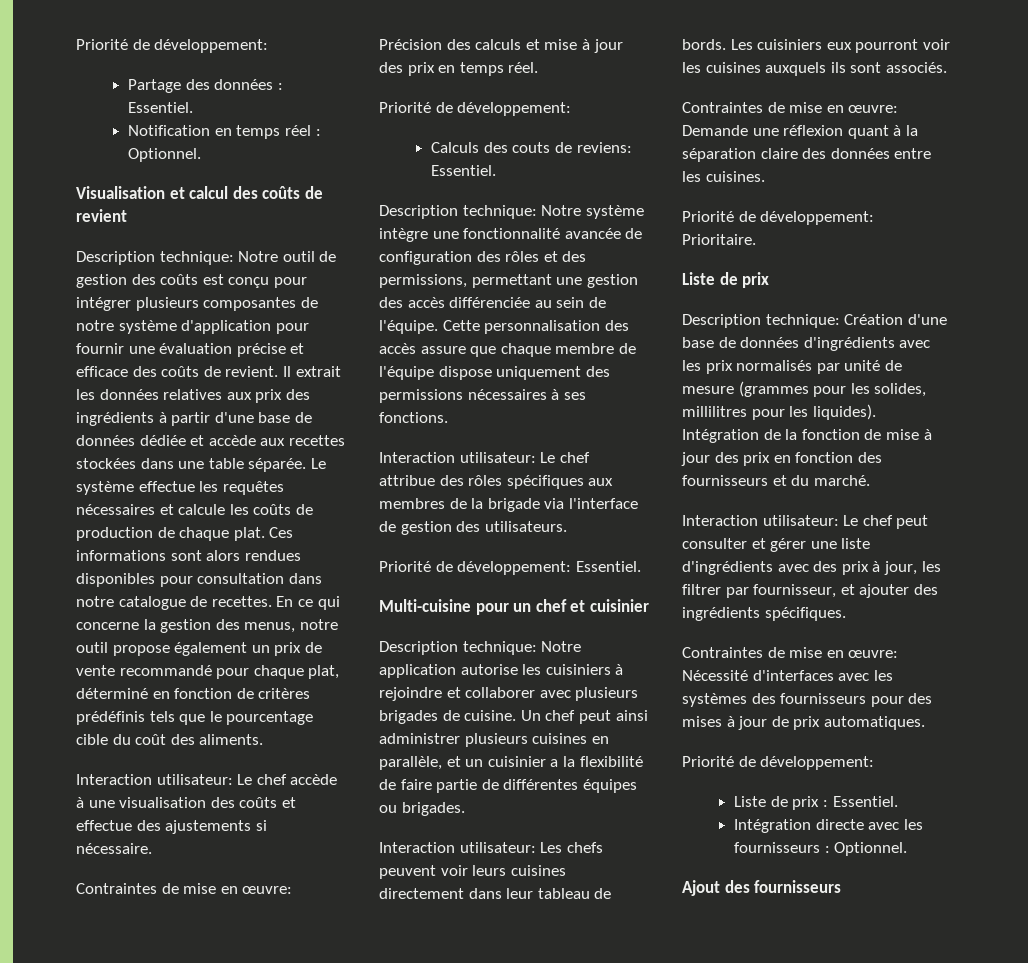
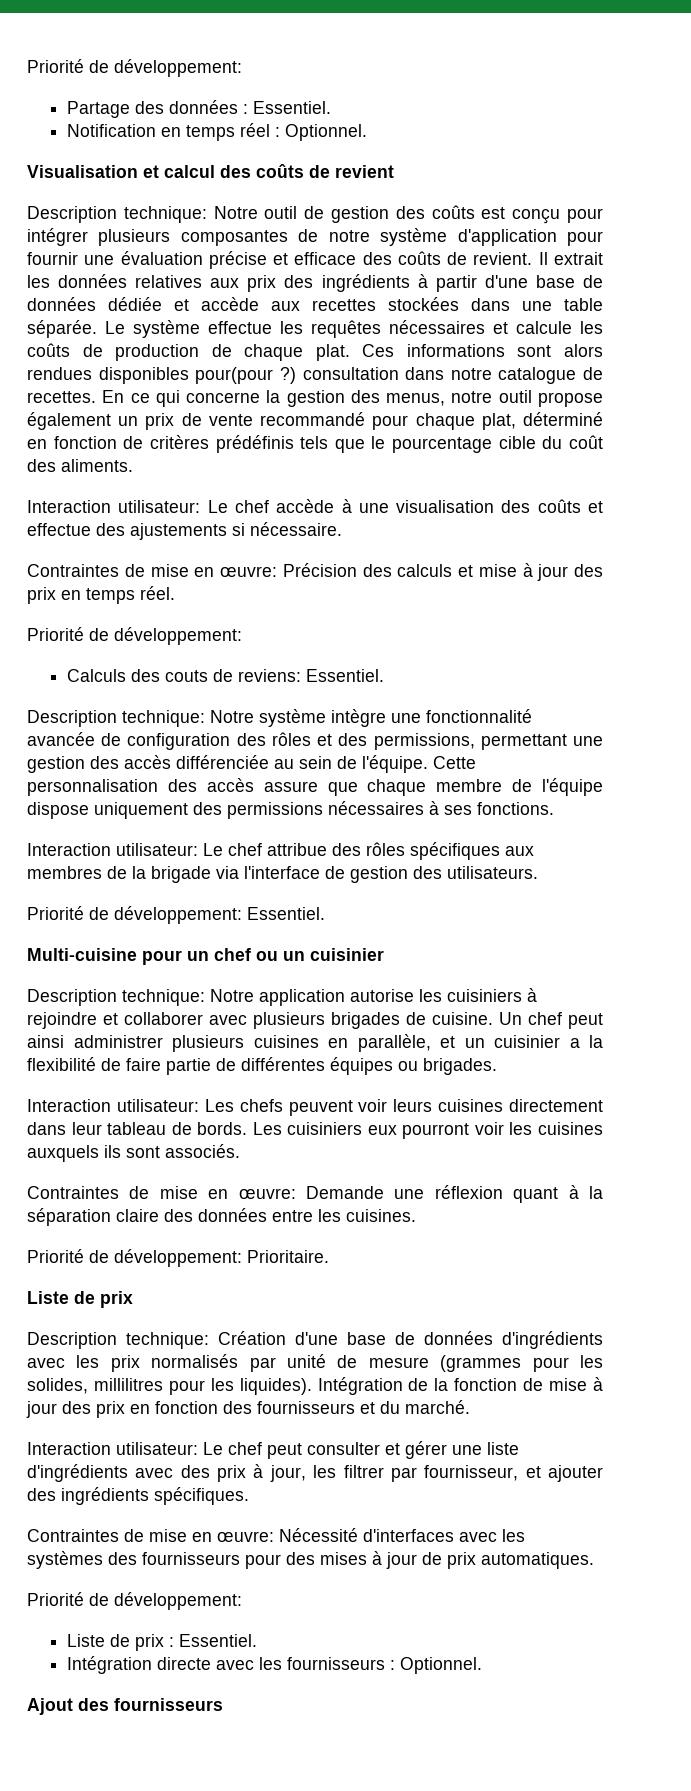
- Ces informations sont alors rendues disponibles pour consultation dans notre catalogue de recettes.
+ Ces informations sont alors rendues disponibles pour(pour ?) consultation dans notre catalogue de recettes.
- Multi-cuisine pour un chef et cuisinier
+ Multi-cuisine pour un chef ou un cuisinier

